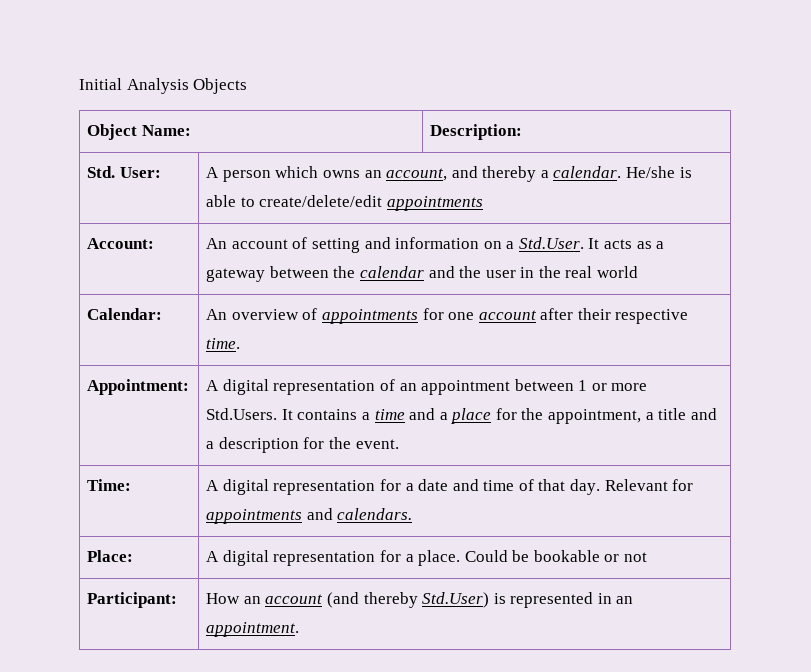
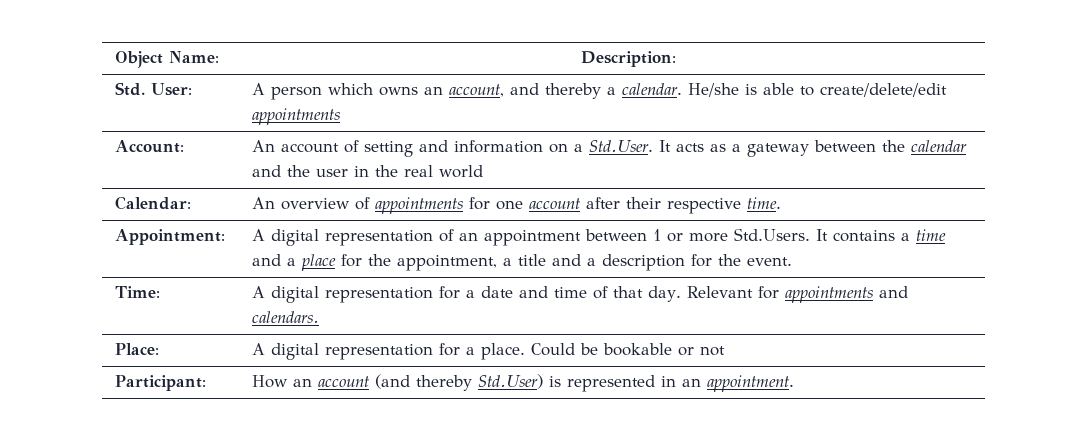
- Initial Analysis Objects

